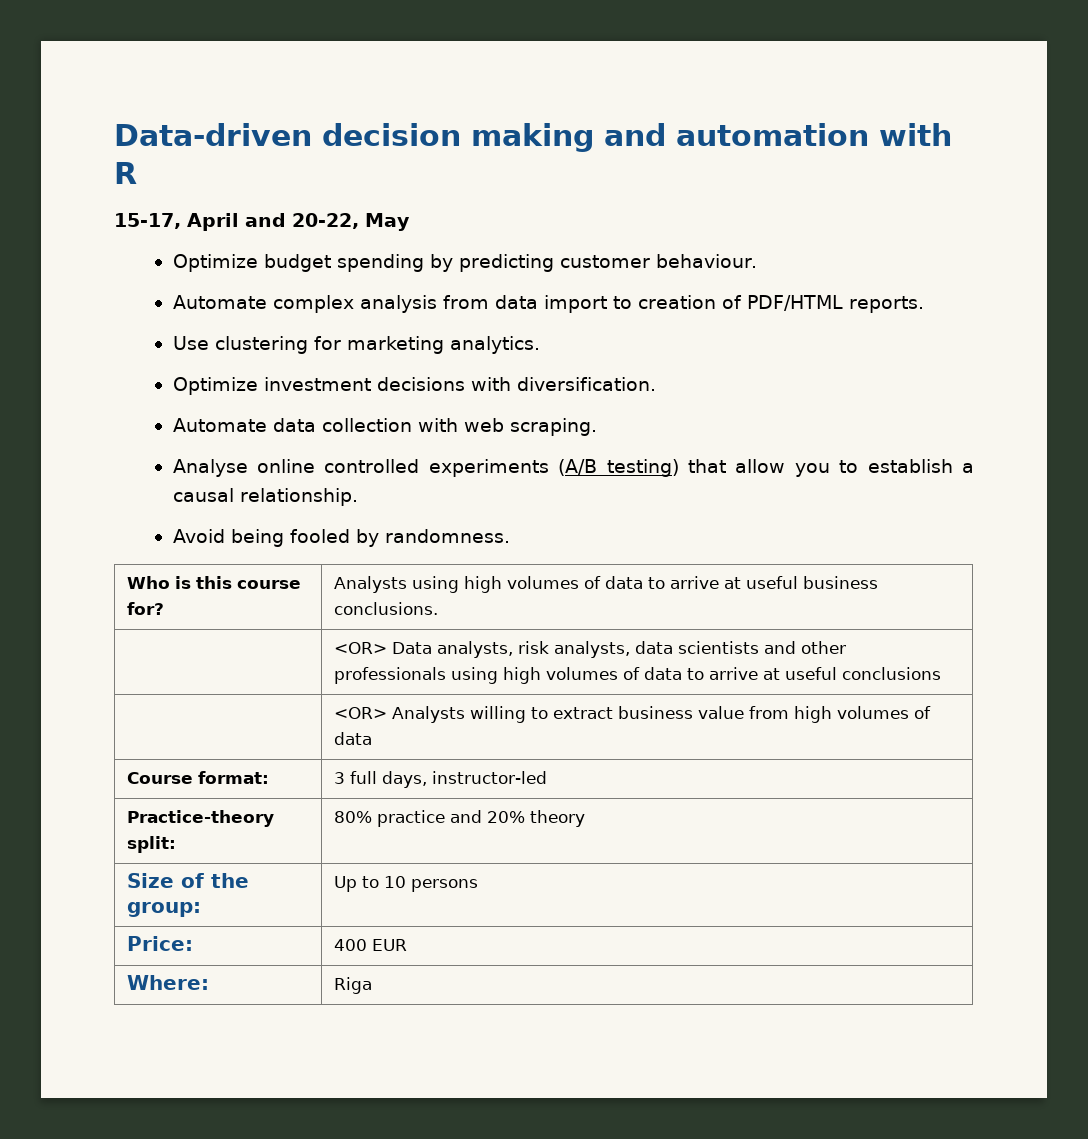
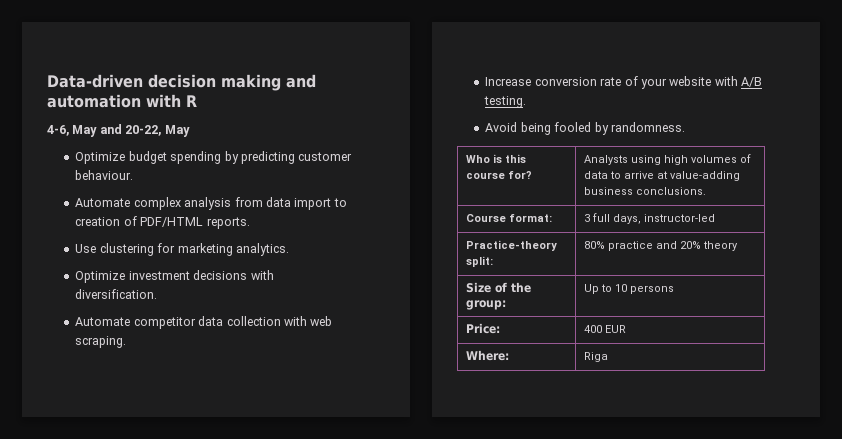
- 15-17, April and 20-22, May
+ 4-6, May and 20-22, May
- Automate data collection with web scraping.
+ Automate competitor data collection with web scraping.
- Analyse online controlled experiments (A/B testing) that allow you to establish a causal relationship.
+ Increase conversion rate of your website with A/B testing.
- Who is this course for? | Analysts using high volumes of data to arrive at useful business conclusions.
+ Who is this course for? | Analysts using high volumes of data to arrive at value-adding business conclusions.
- | <OR> Data analysts, risk analysts, data scientists and other professionals using high volumes of data to arrive at useful conclusions
- | <OR> Analysts willing to extract business value from high volumes of data

